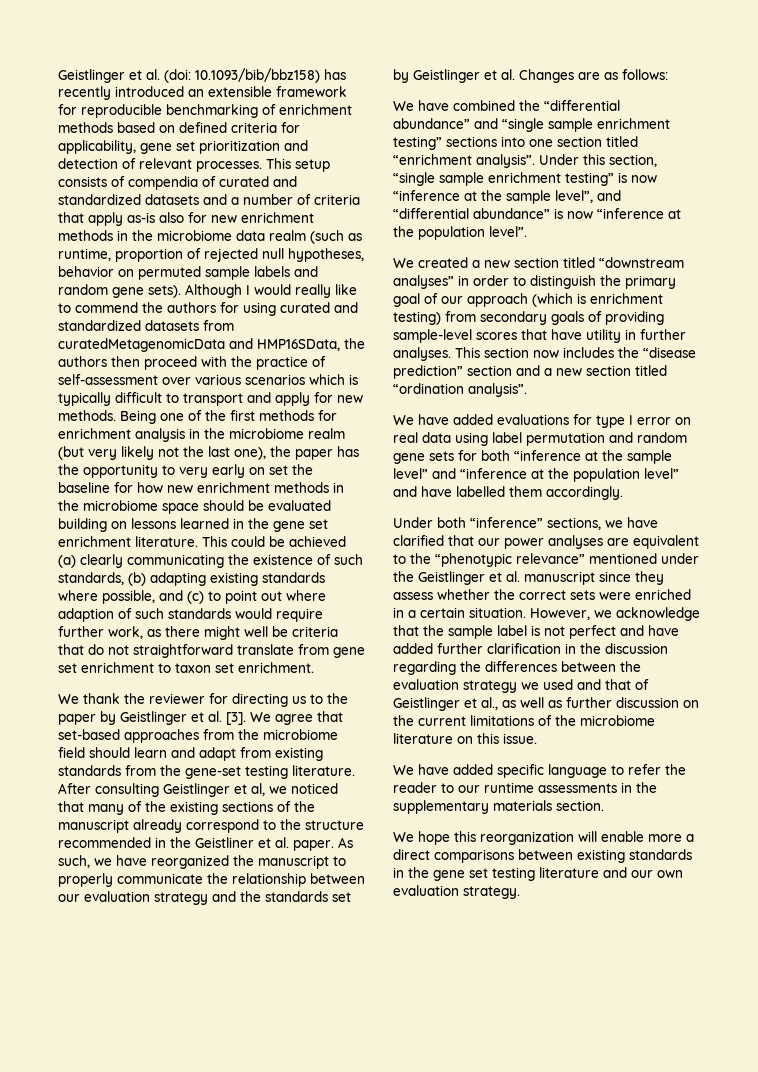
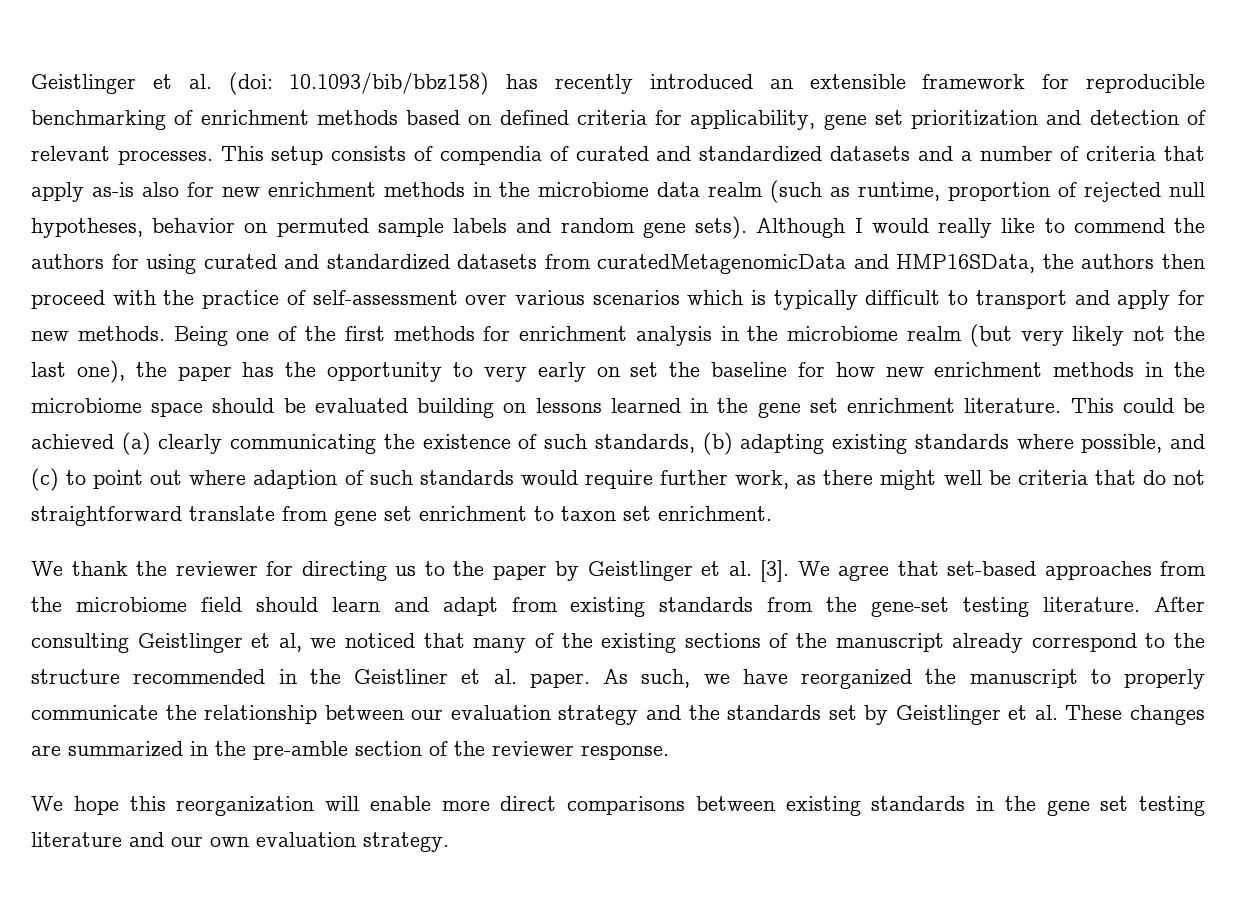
- As such, we have reorganized the manuscript to properly communicate the relationship between our evaluation strategy and the standards set by Geistlinger et al. Changes are as follows:
- We have combined the “differential abundance” and “single sample enrichment testing” sections into one section titled “enrichment analysis”. Under this section, “single sample enrichment testing” is now “inference at the sample level”, and “differential abundance” is now “inference at the population level”.
- We created a new section titled “downstream analyses” in order to distinguish the primary goal of our approach (which is enrichment testing) from secondary goals of providing sample-level scores that have utility in further analyses. This section now includes the “disease prediction” section and a new section titled “ordination analysis”.
- We have added evaluations for type I error on real data using label permutation and random gene sets for both “inference at the sample level” and “inference at the population level” and have labelled them accordingly.
- Under both “inference” sections, we have clarified that our power analyses are equivalent to the “phenotypic relevance” mentioned under the Geistlinger et al. manuscript since they assess whether the correct sets were enriched in a certain situation. However, we acknowledge that the sample label is not perfect and have added further clarification in the discussion regarding the differences between the evaluation strategy we used and that of Geistlinger et al., as well as further discussion on the current limitations of the microbiome literature on this issue.
- We have added specific language to refer the reader to our runtime assessments in the supplementary materials section.
+ As such, we have reorganized the manuscript to properly communicate the relationship between our evaluation strategy and the standards set by Geistlinger et al. These changes are summarized in the pre-amble section of the reviewer response.
- We hope this reorganization will enable more a direct comparisons between existing standards in the gene set testing literature and our own evaluation strategy.
+ We hope this reorganization will enable more direct comparisons between existing standards in the gene set testing literature and our own evaluation strategy.

